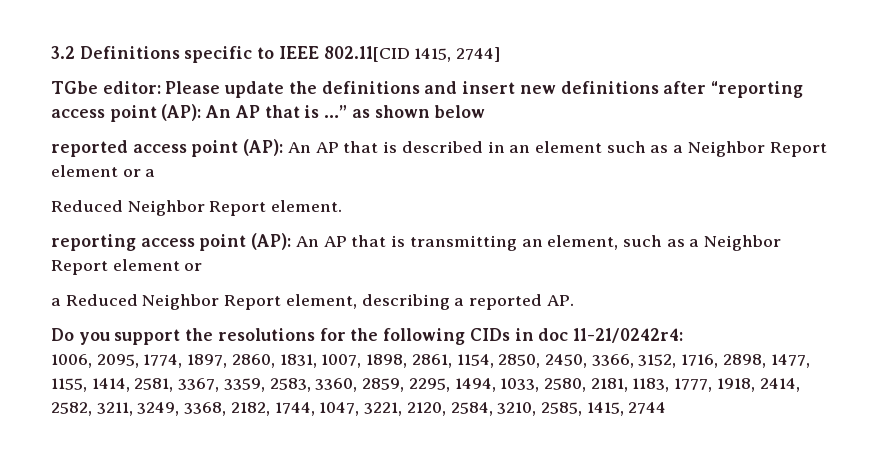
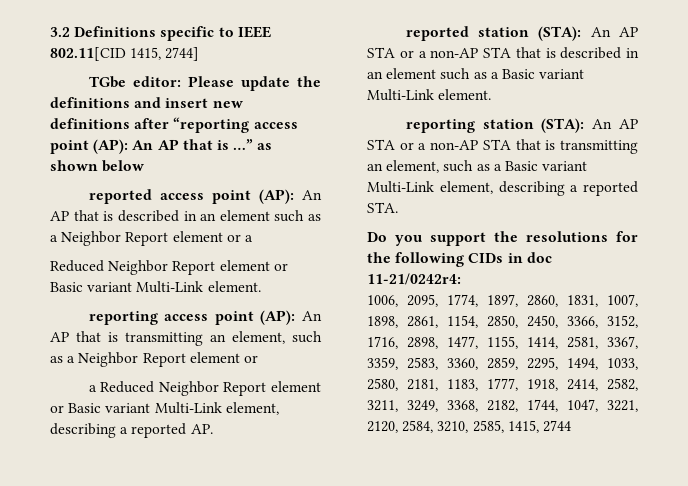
- Reduced Neighbor Report element.
+ Reduced Neighbor Report element or Basic variant Multi-Link element.
- a Reduced Neighbor Report element, describing a reported AP.
+ a Reduced Neighbor Report element or Basic variant Multi-Link element, describing a reported AP.
+ reported station (STA): An AP STA or a non-AP STA that is described in an element such as a Basic variant Multi-Link element.
+ reporting station (STA): An AP STA or a non-AP STA that is transmitting an element, such as a Basic variant Multi-Link element, describing a reported STA.

